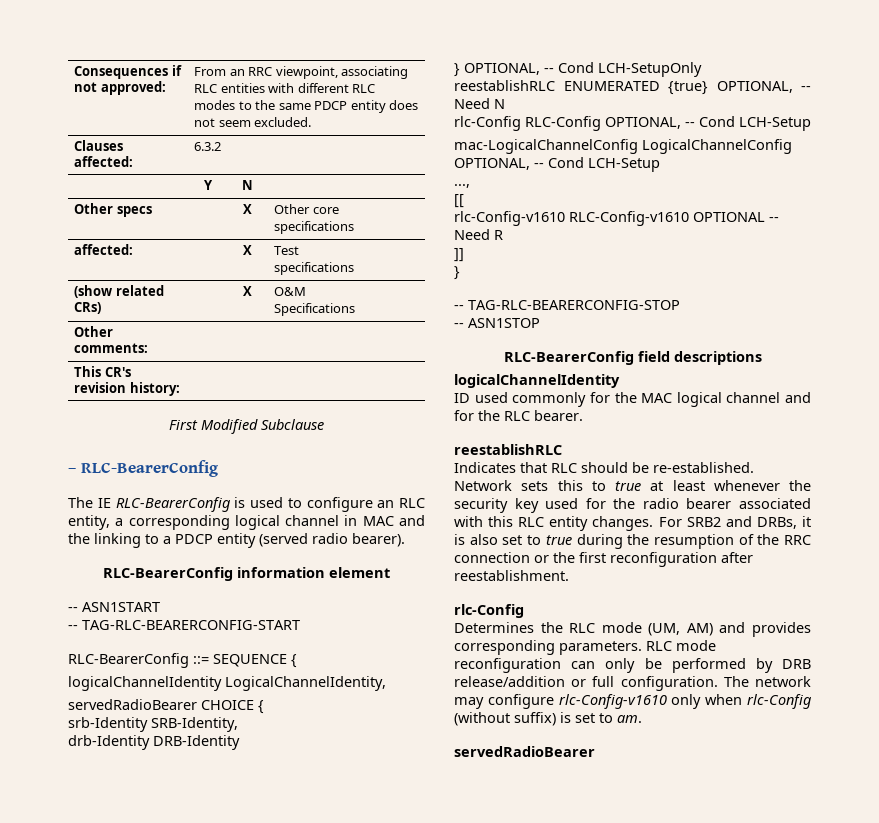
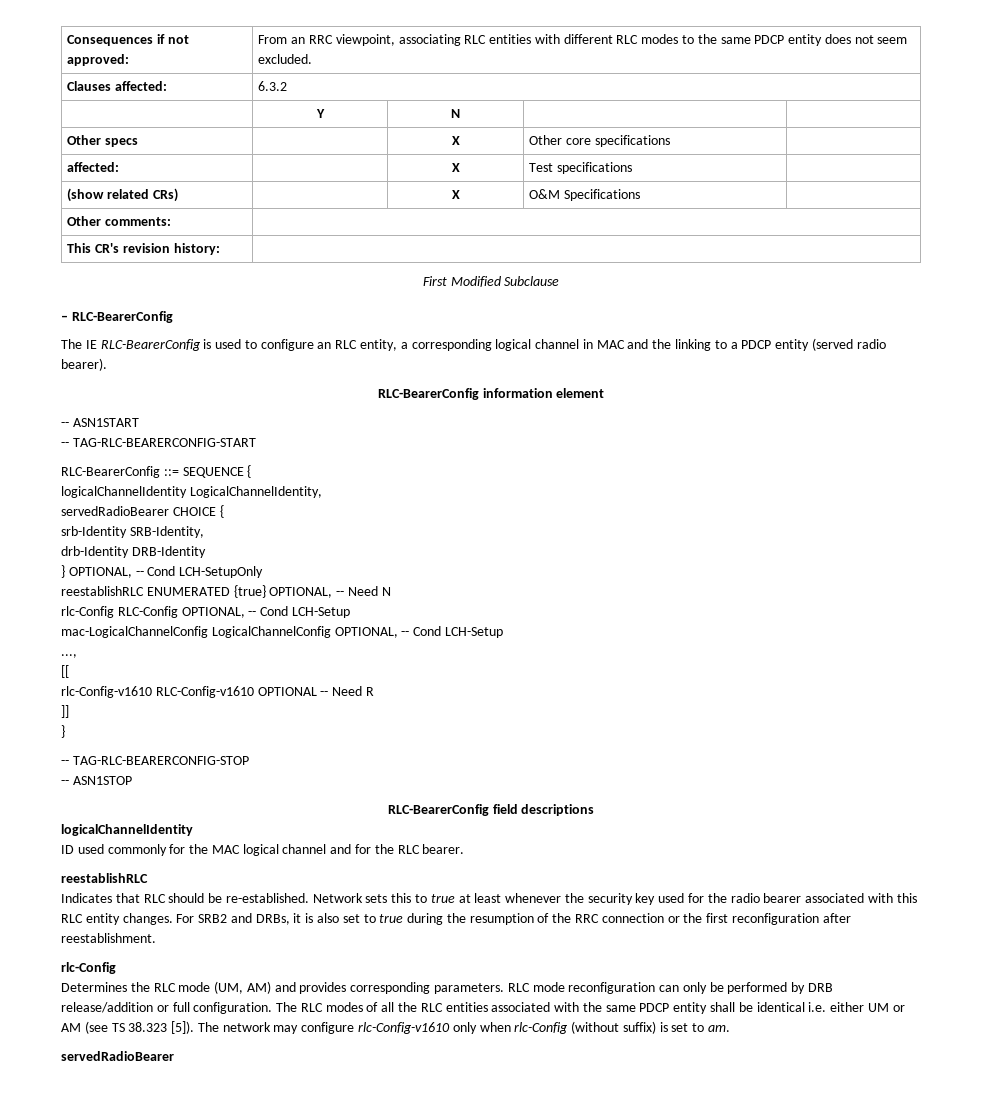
- The network may configure rlc-Config-v1610 only when rlc-Config (without suffix) is set to am.
+ The RLC modes of all the RLC entities associated with the same PDCP entity shall be identical i.e. either UM or AM (see TS 38.323 [5]). The network may configure rlc-Config-v1610 only when rlc-Config (without suffix) is set to am.

